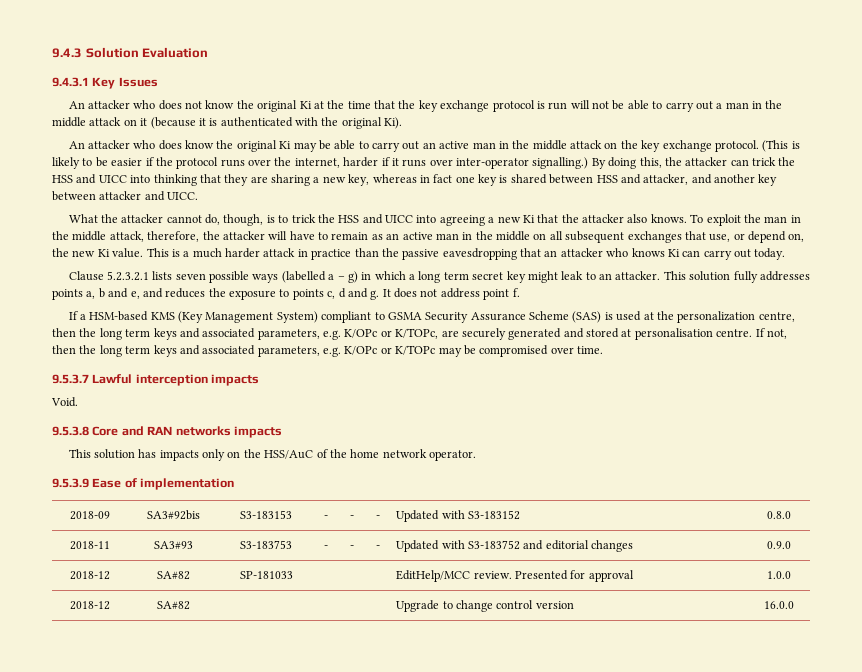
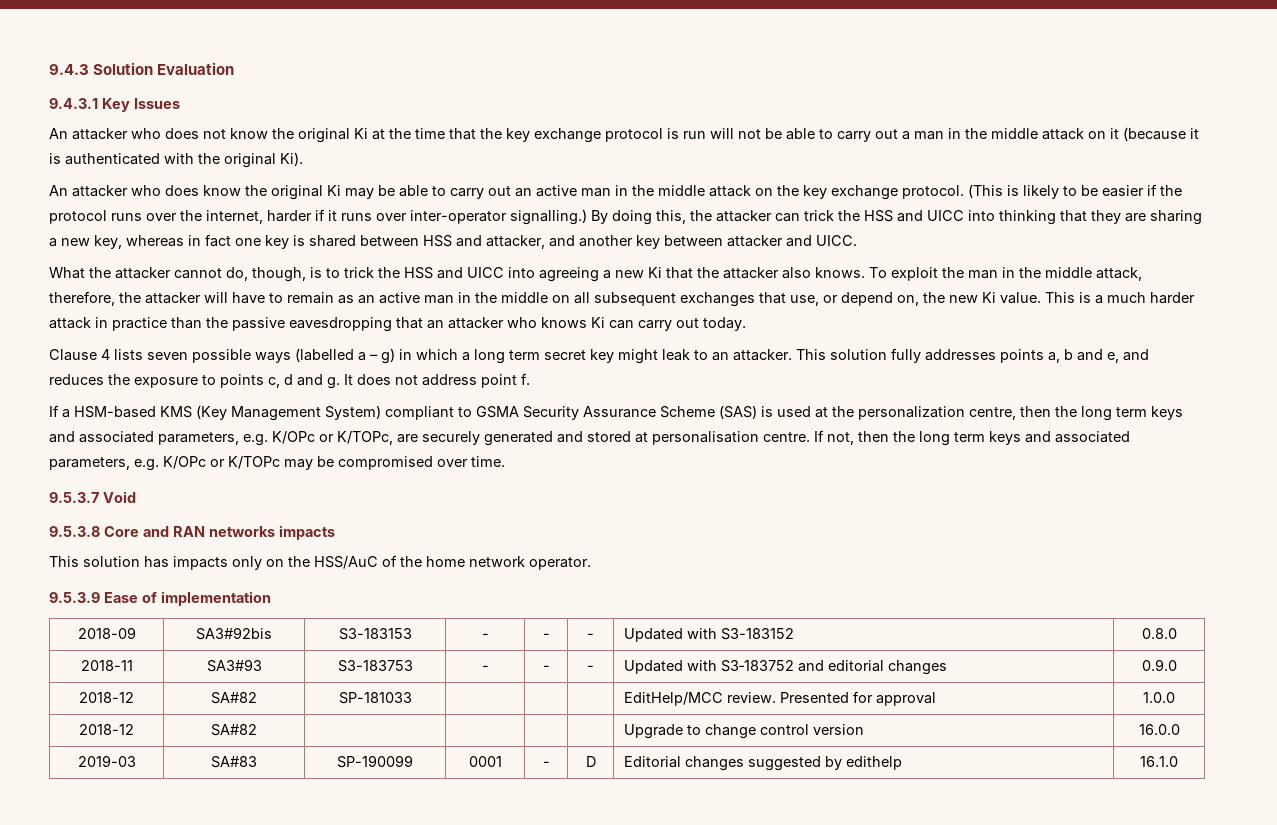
- Clause 5.2.3.2.1 lists seven possible ways (labelled a – g) in which a long term secret key might leak to an attacker.
+ Clause 4 lists seven possible ways (labelled a – g) in which a long term secret key might leak to an attacker.
- 9.5.3.7 Lawful interception impacts
- Void.
+ 9.5.3.7 Void
+ 2019-03 | SA#83 | SP-190099 | 0001 | - | D | Editorial changes suggested by edithelp | 16.1.0

